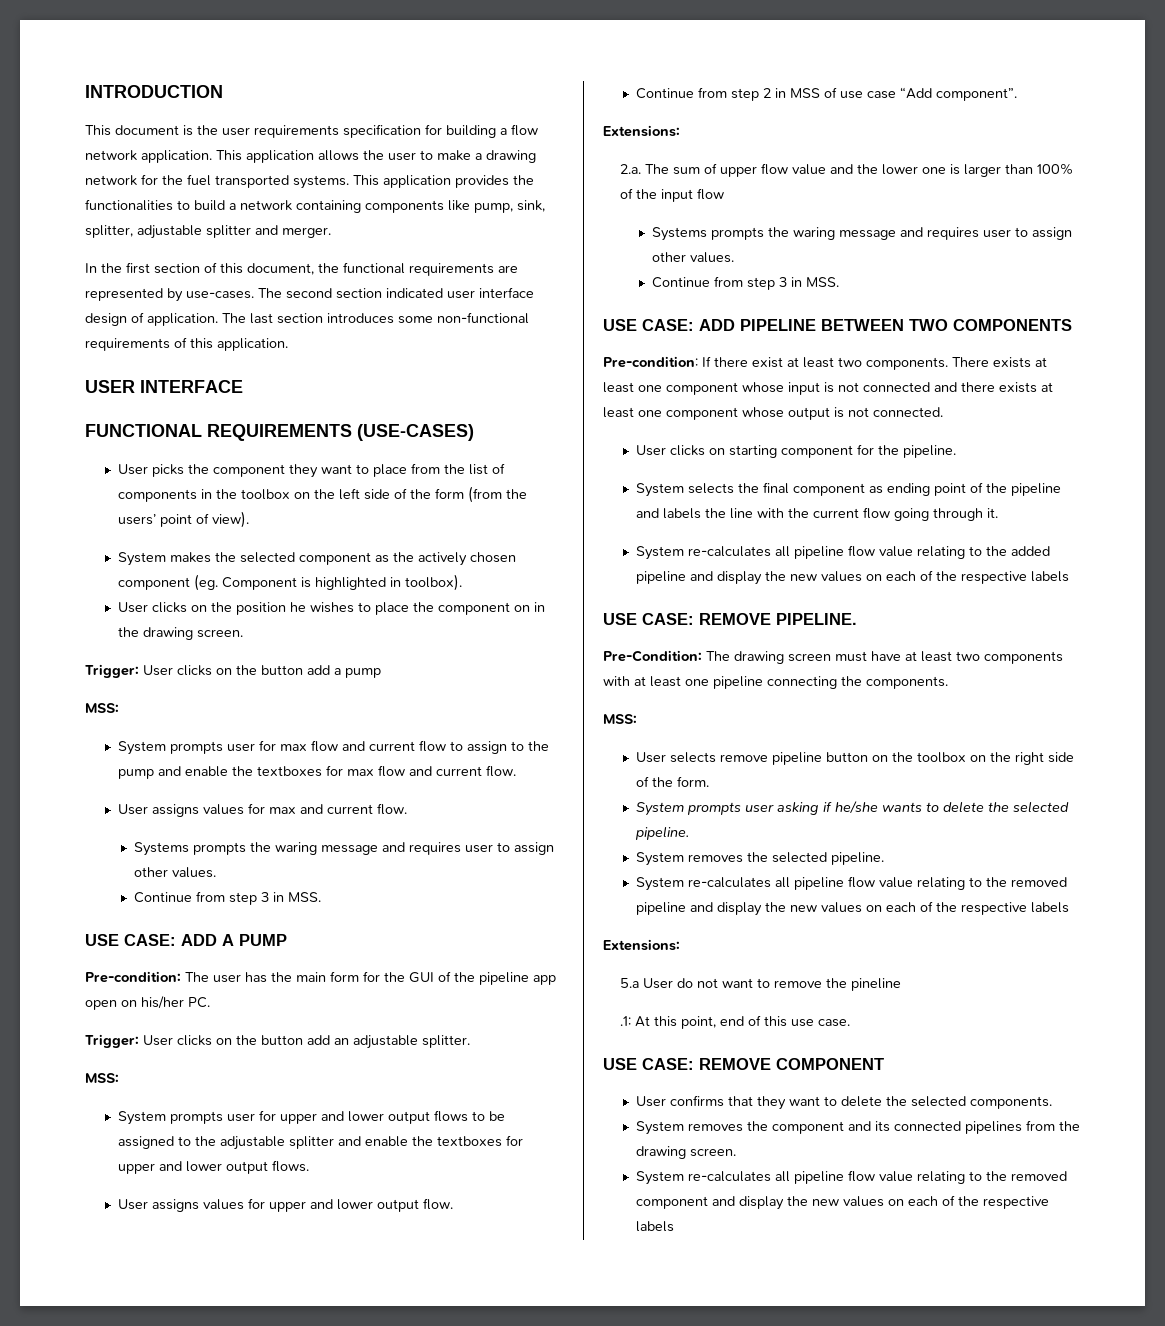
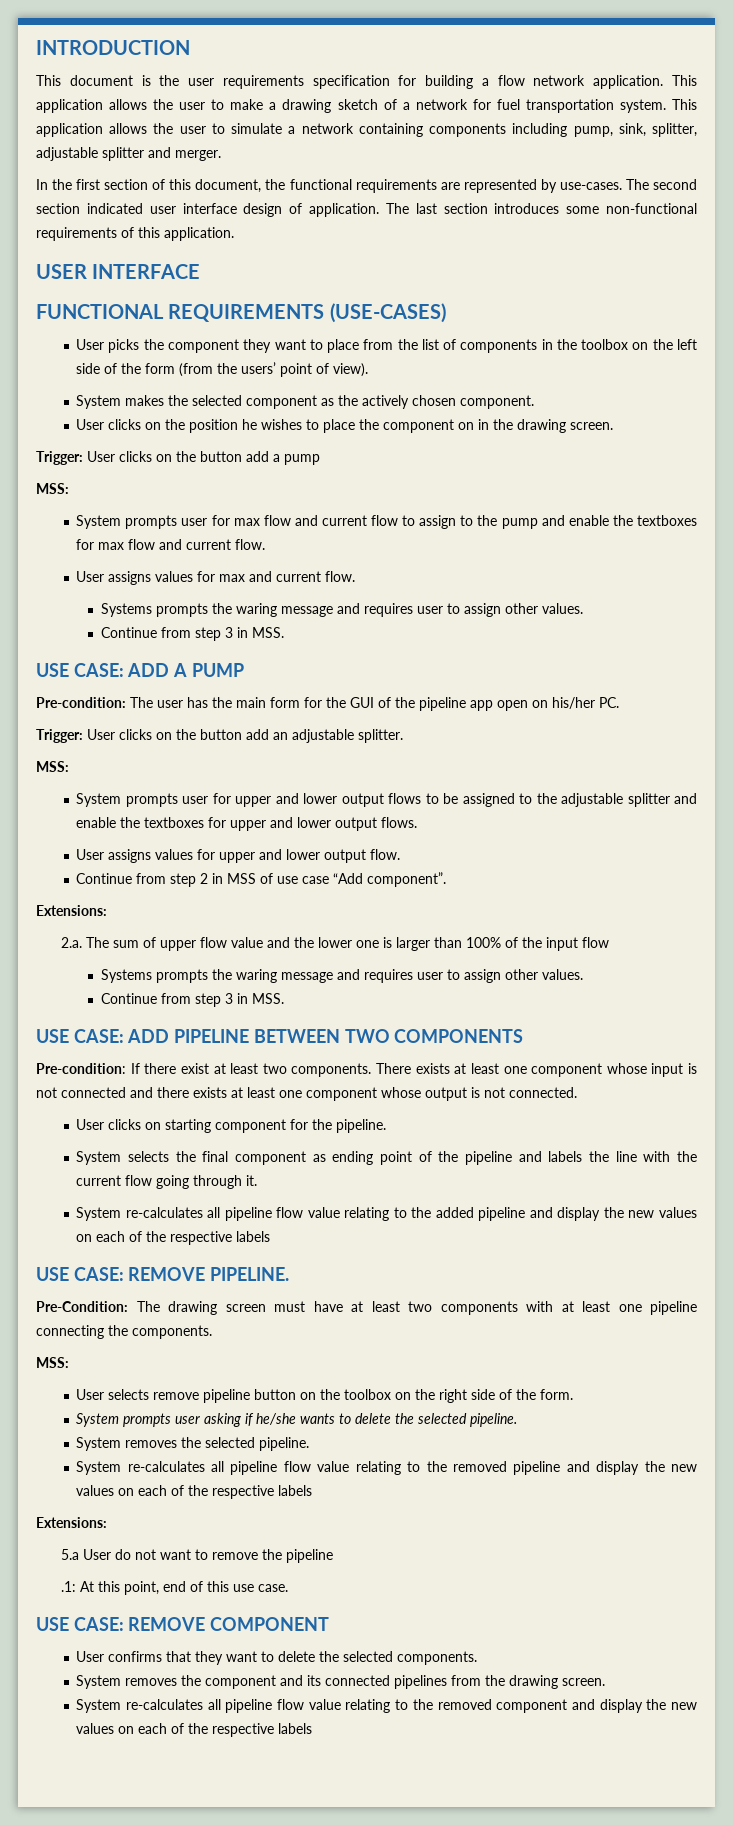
- This application allows the user to make a drawing network for the fuel transported systems. This application provides the functionalities to build a network containing components like pump, sink, splitter, adjustable splitter and merger.
+ This application allows the user to make a drawing sketch of a network for fuel transportation system. This application allows the user to simulate a network containing components including pump, sink, splitter, adjustable splitter and merger.
- System makes the selected component as the actively chosen component (eg. Component is highlighted in toolbox).
+ System makes the selected component as the actively chosen component.
- 5.a User do not want to remove the pineline
+ 5.a User do not want to remove the pipeline

